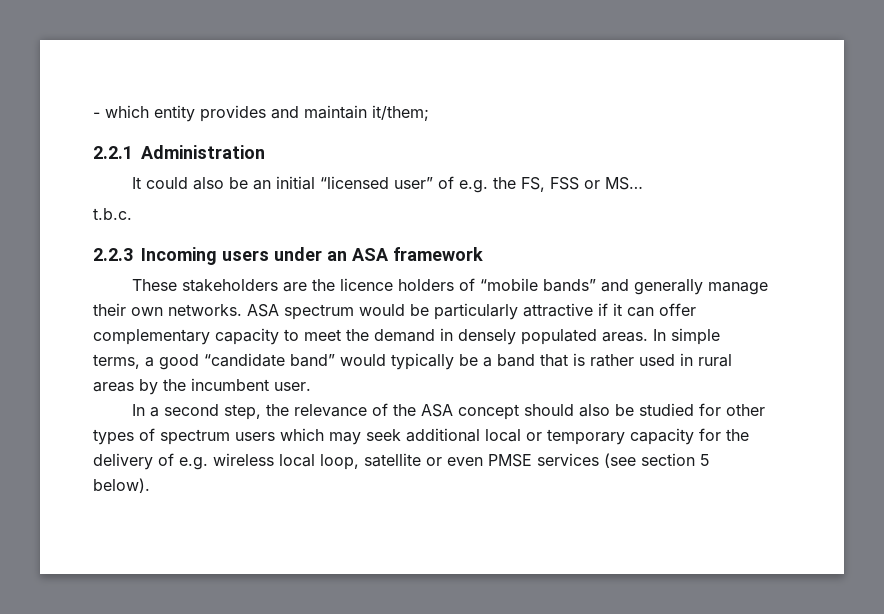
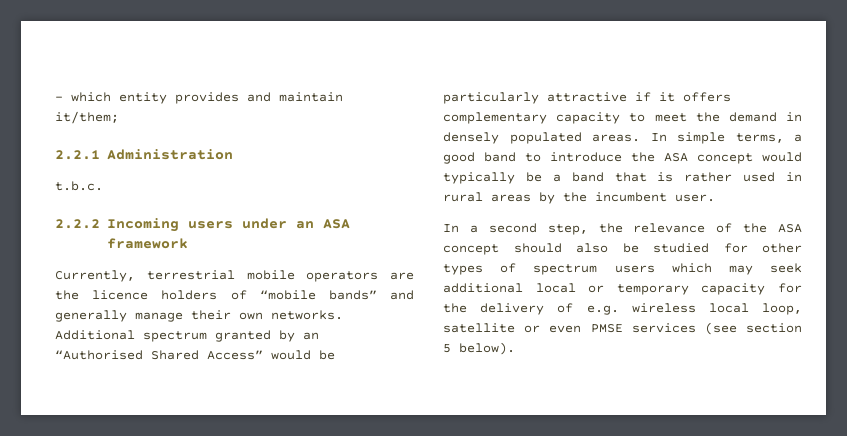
- It could also be an initial “licensed user” of e.g. the FS, FSS or MS…
- 2.2.3 Incoming users under an ASA framework
+ 2.2.2 Incoming users under an ASA framework
- These stakeholders are the licence holders of “mobile bands” and generally manage their own networks.
+ Currently, terrestrial mobile operators are the licence holders of “mobile bands” and generally manage their own networks.
- ASA spectrum would be particularly attractive if it can offer complementary capacity to meet the demand in densely populated areas.
+ Additional spectrum granted by an “Authorised Shared Access” would be particularly attractive if it offers complementary capacity to meet the demand in densely populated areas.
- In simple terms, a good “candidate band” would typically be a band that is rather used in rural areas by the incumbent user.
+ In simple terms, a good band to introduce the ASA concept would typically be a band that is rather used in rural areas by the incumbent user.

